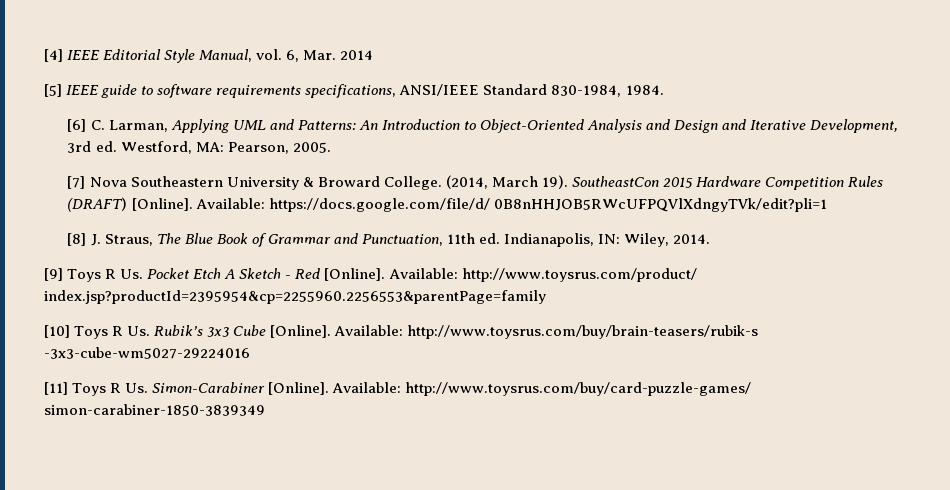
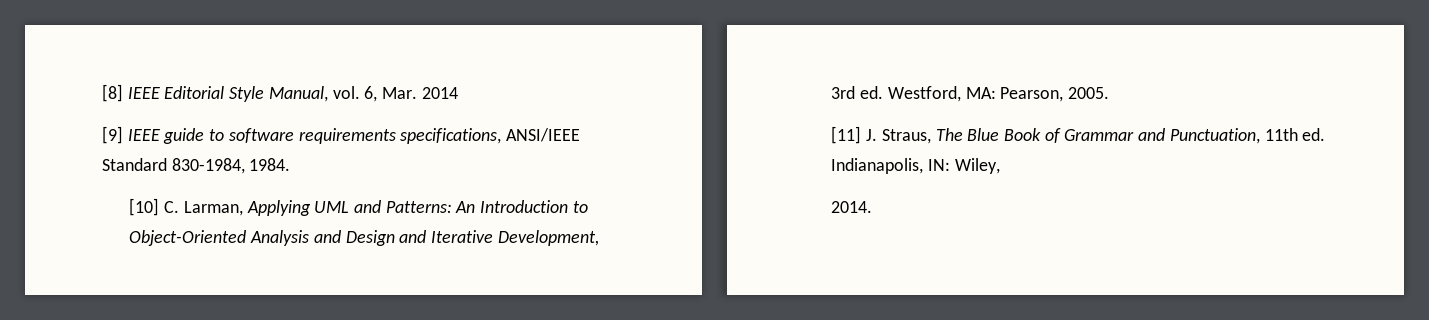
- [4] IEEE Editorial Style Manual, vol. 6, Mar. 2014
+ [8] IEEE Editorial Style Manual, vol. 6, Mar. 2014
- [5] IEEE guide to software requirements specifications, ANSI/IEEE Standard 830-1984, 1984.
+ [9] IEEE guide to software requirements specifications, ANSI/IEEE Standard 830-1984, 1984.
- [6] C. Larman, Applying UML and Patterns: An Introduction to Object-Oriented Analysis and Design and Iterative Development, 3rd ed. Westford, MA: Pearson, 2005.
+ [10] C. Larman, Applying UML and Patterns: An Introduction to Object-Oriented Analysis and Design and Iterative Development, 3rd ed. Westford, MA: Pearson, 2005.
- [7] Nova Southeastern University & Broward College. (2014, March 19). SoutheastCon 2015 Hardware Competition Rules (DRAFT) [Online]. Available: https://docs.google.com/file/d/ 0B8nHHJOB5RWcUFPQVlXdngyTVk/edit?pli=1
- [8] J. Straus, The Blue Book of Grammar and Punctuation, 11th ed. Indianapolis, IN: Wiley, 2014.
+ [11] J. Straus, The Blue Book of Grammar and Punctuation, 11th ed. Indianapolis, IN: Wiley,
+ 2014.
- [9] Toys R Us. Pocket Etch A Sketch - Red [Online]. Available: http://www.toysrus.com/product/ index.jsp?productId=2395954&cp=2255960.2256553&parentPage=family
- [10] Toys R Us. Rubik’s 3x3 Cube [Online]. Available: http://www.toysrus.com/buy/brain-teasers/rubik-s -3x3-cube-wm5027-29224016
- [11] Toys R Us. Simon-Carabiner [Online]. Available: http://www.toysrus.com/buy/card-puzzle-games/ simon-carabiner-1850-3839349

